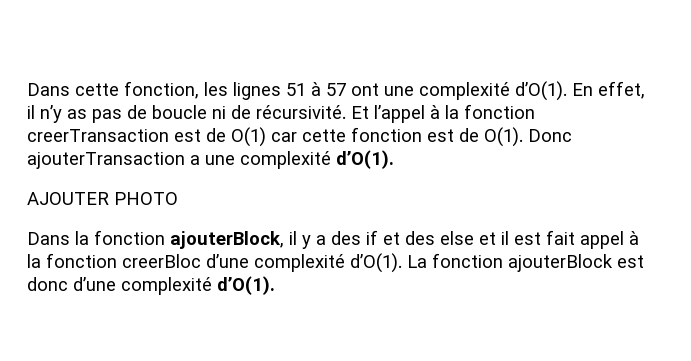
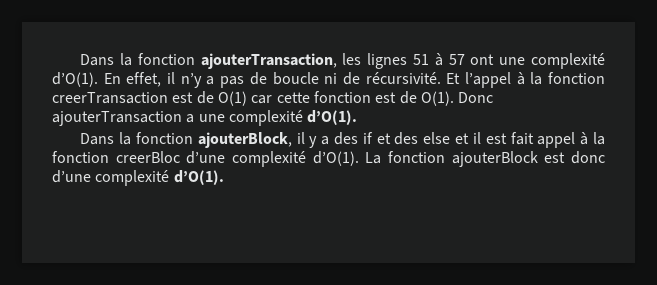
- Dans cette fonction, les lignes 51 à 57 ont une complexité d’O(1).
+ Dans la fonction ajouterTransaction, les lignes 51 à 57 ont une complexité d’O(1).
- En effet, il n’y as pas de boucle ni de récursivité.
+ En effet, il n’y a pas de boucle ni de récursivité.
- AJOUTER PHOTO

